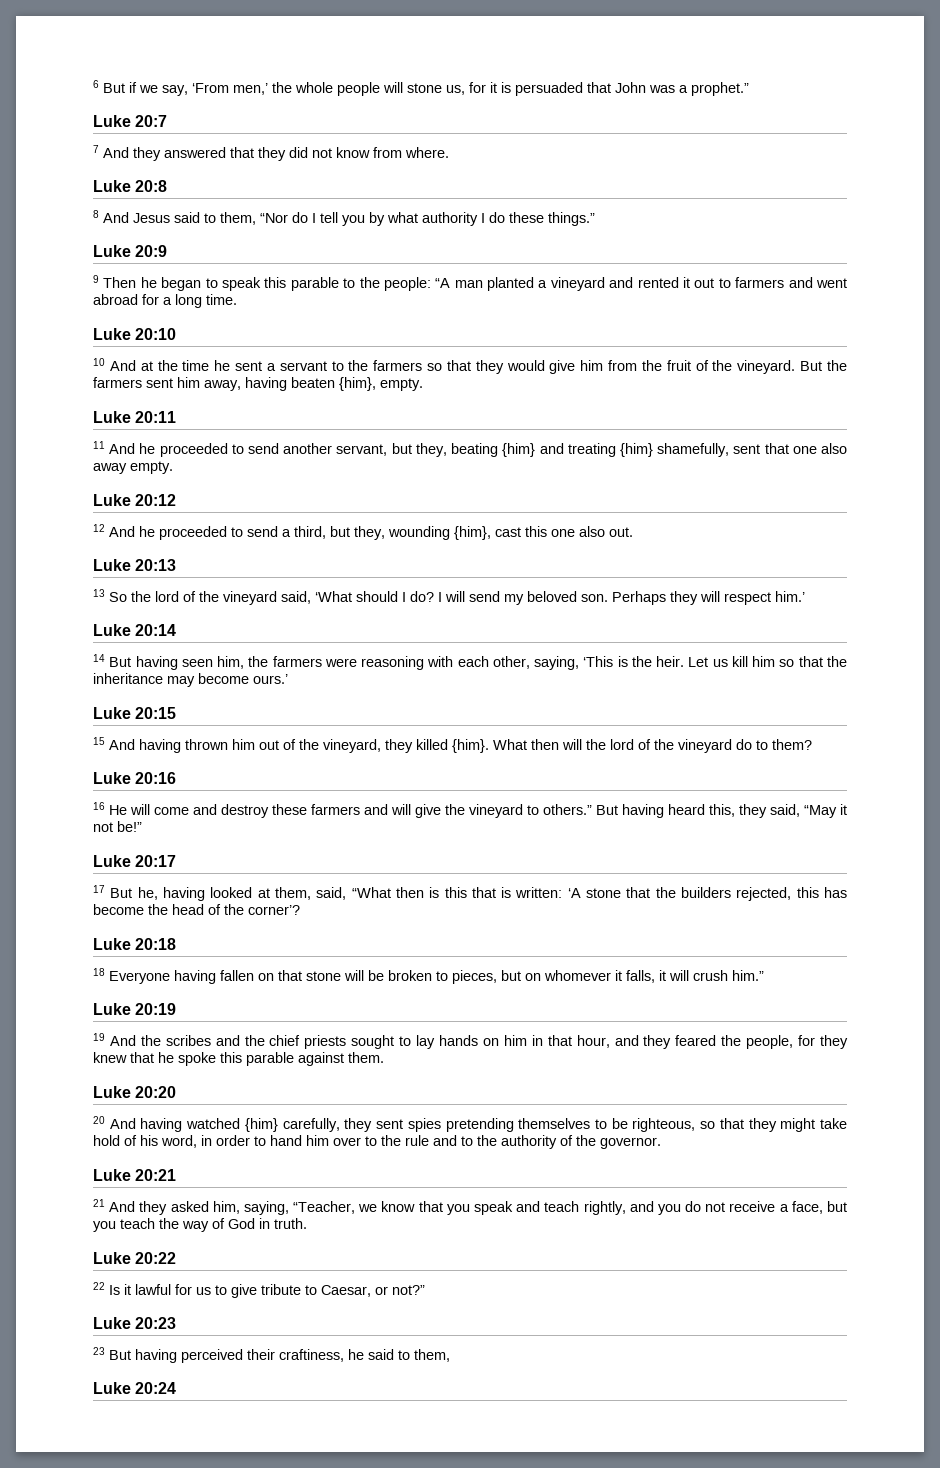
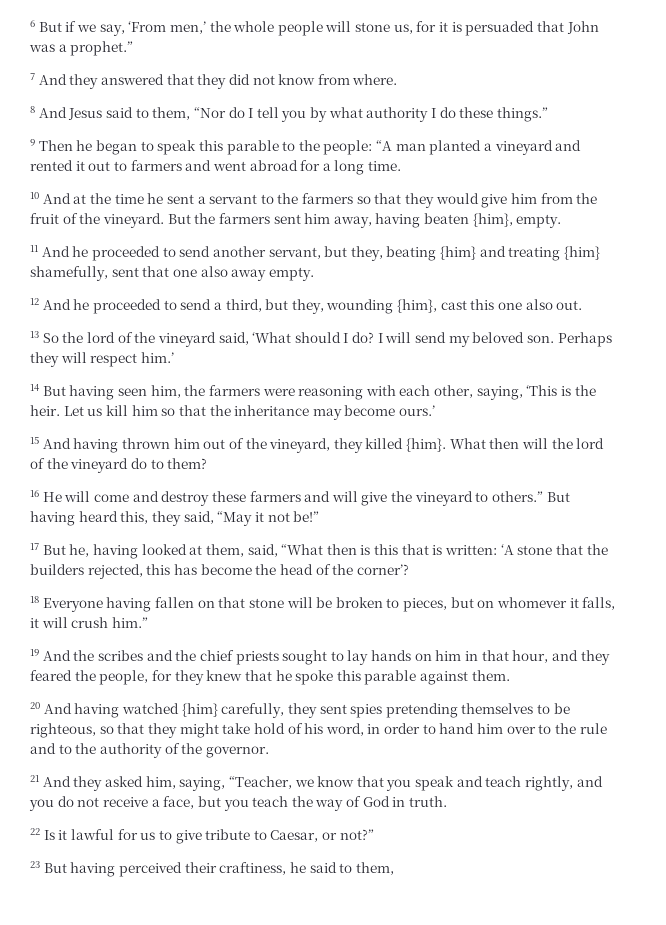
- Luke 20:7
- Luke 20:8
- Luke 20:9
- Luke 20:10
- Luke 20:11
- Luke 20:12
- Luke 20:13
- Luke 20:14
- Luke 20:15
- Luke 20:16
- Luke 20:17
- Luke 20:18
- Luke 20:19
- Luke 20:20
- Luke 20:21
- Luke 20:22
- Luke 20:23
- Luke 20:24

